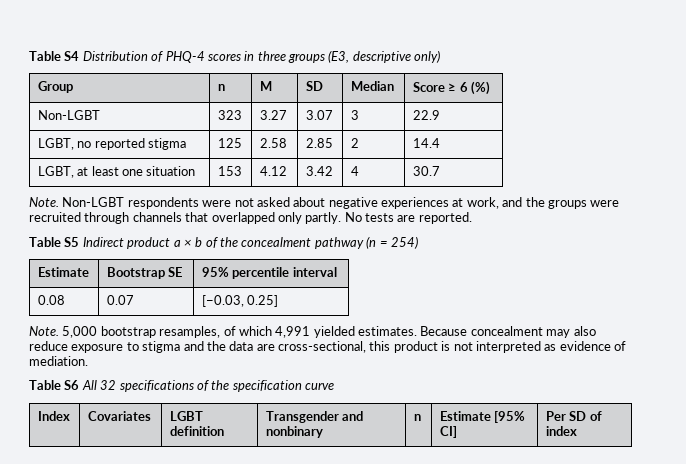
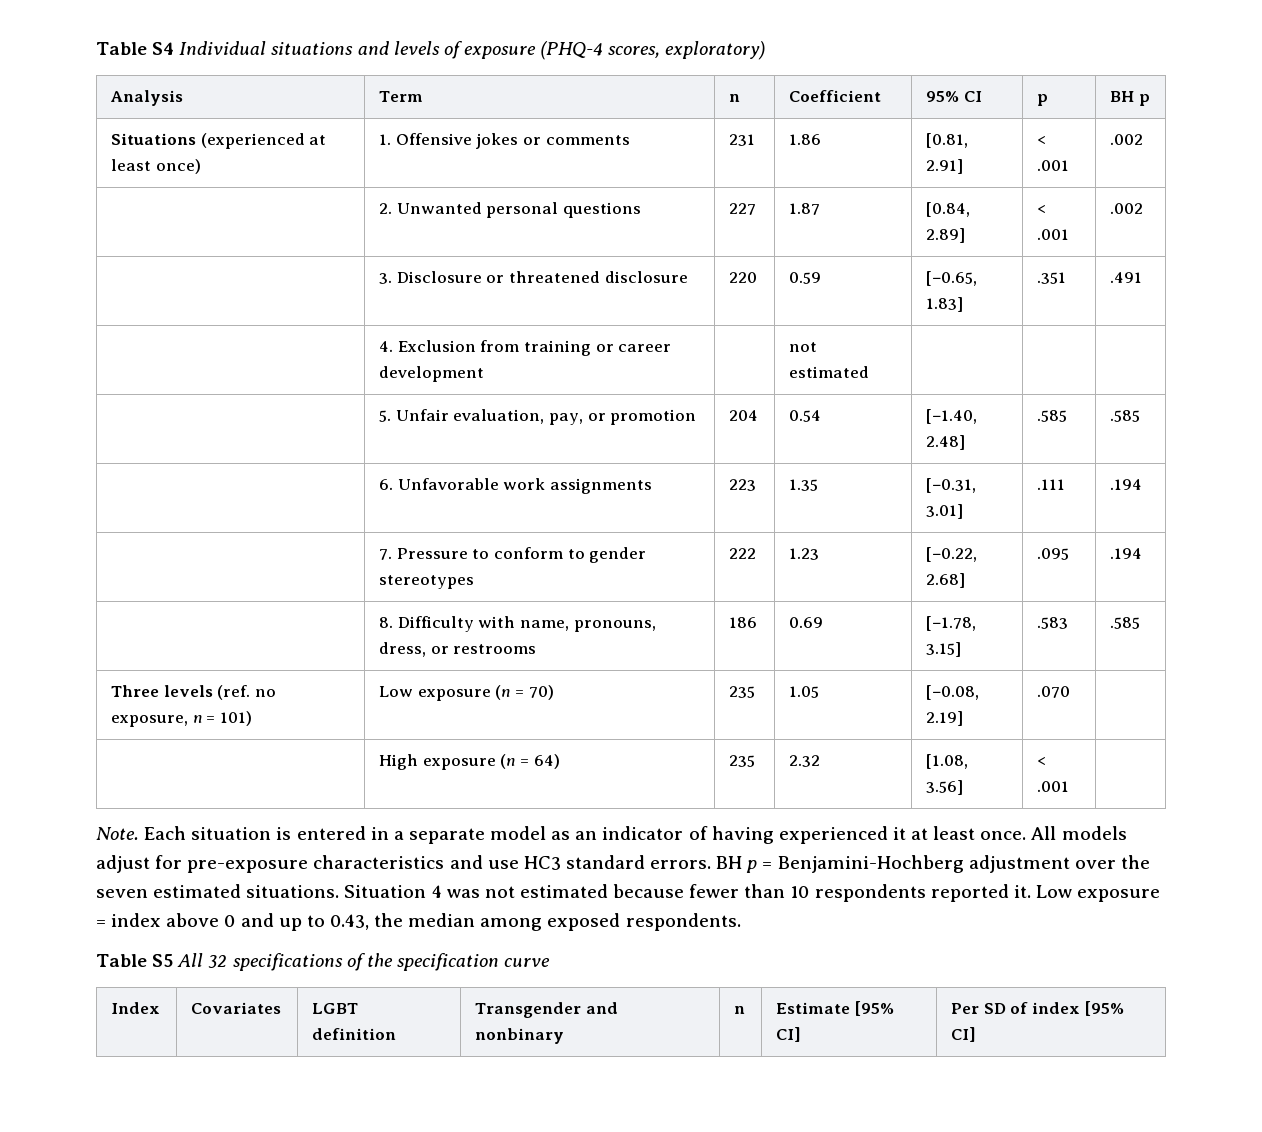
- Table S4 Distribution of PHQ-4 scores in three groups (E3, descriptive only)
- Group | n | M | SD | Median | Score ≥ 6 (%)
- Non-LGBT | 323 | 3.27 | 3.07 | 3 | 22.9
- LGBT, no reported stigma | 125 | 2.58 | 2.85 | 2 | 14.4
- LGBT, at least one situation | 153 | 4.12 | 3.42 | 4 | 30.7
- Note. Non-LGBT respondents were not asked about negative experiences at work, and the groups were recruited through channels that overlapped only partly. No tests are reported.
- Table S5 Indirect product a × b of the concealment pathway (n = 254)
- Estimate | Bootstrap SE | 95% percentile interval
- 0.08 | 0.07 | [−0.03, 0.25]
- Note. 5,000 bootstrap resamples, of which 4,991 yielded estimates. Because concealment may also reduce exposure to stigma and the data are cross-sectional, this product is not interpreted as evidence of mediation.
- Table S6 All 32 specifications of the specification curve
+ Table S4 Individual situations and levels of exposure (PHQ-4 scores, exploratory)
+ Analysis | Term | n | Coefficient | 95% CI | p | BH p
+ Situations (experienced at least once) | 1. Offensive jokes or comments | 231 | 1.86 | [0.81, 2.91] | < .001 | .002
+ | 2. Unwanted personal questions | 227 | 1.87 | [0.84, 2.89] | < .001 | .002
+ | 3. Disclosure or threatened disclosure | 220 | 0.59 | [−0.65, 1.83] | .351 | .491
+ | 4. Exclusion from training or career development | | not estimated | | |
+ | 5. Unfair evaluation, pay, or promotion | 204 | 0.54 | [−1.40, 2.48] | .585 | .585
+ | 6. Unfavorable work assignments | 223 | 1.35 | [−0.31, 3.01] | .111 | .194
+ | 7. Pressure to conform to gender stereotypes | 222 | 1.23 | [−0.22, 2.68] | .095 | .194
+ | 8. Difficulty with name, pronouns, dress, or restrooms | 186 | 0.69 | [−1.78, 3.15] | .583 | .585
+ Three levels (ref. no exposure, n = 101) | Low exposure (n = 70) | 235 | 1.05 | [−0.08, 2.19] | .070 |
+ | High exposure (n = 64) | 235 | 2.32 | [1.08, 3.56] | < .001 |
+ Note. Each situation is entered in a separate model as an indicator of having experienced it at least once. All models adjust for pre-exposure characteristics and use HC3 standard errors. BH p = Benjamini-Hochberg adjustment over the seven estimated situations. Situation 4 was not estimated because fewer than 10 respondents reported it. Low exposure = index above 0 and up to 0.43, the median among exposed respondents.
+ Table S5 All 32 specifications of the specification curve
- Index | Covariates | LGBT definition | Transgender and nonbinary | n | Estimate [95% CI] | Per SD of index
+ Index | Covariates | LGBT definition | Transgender and nonbinary | n | Estimate [95% CI] | Per SD of index [95% CI]

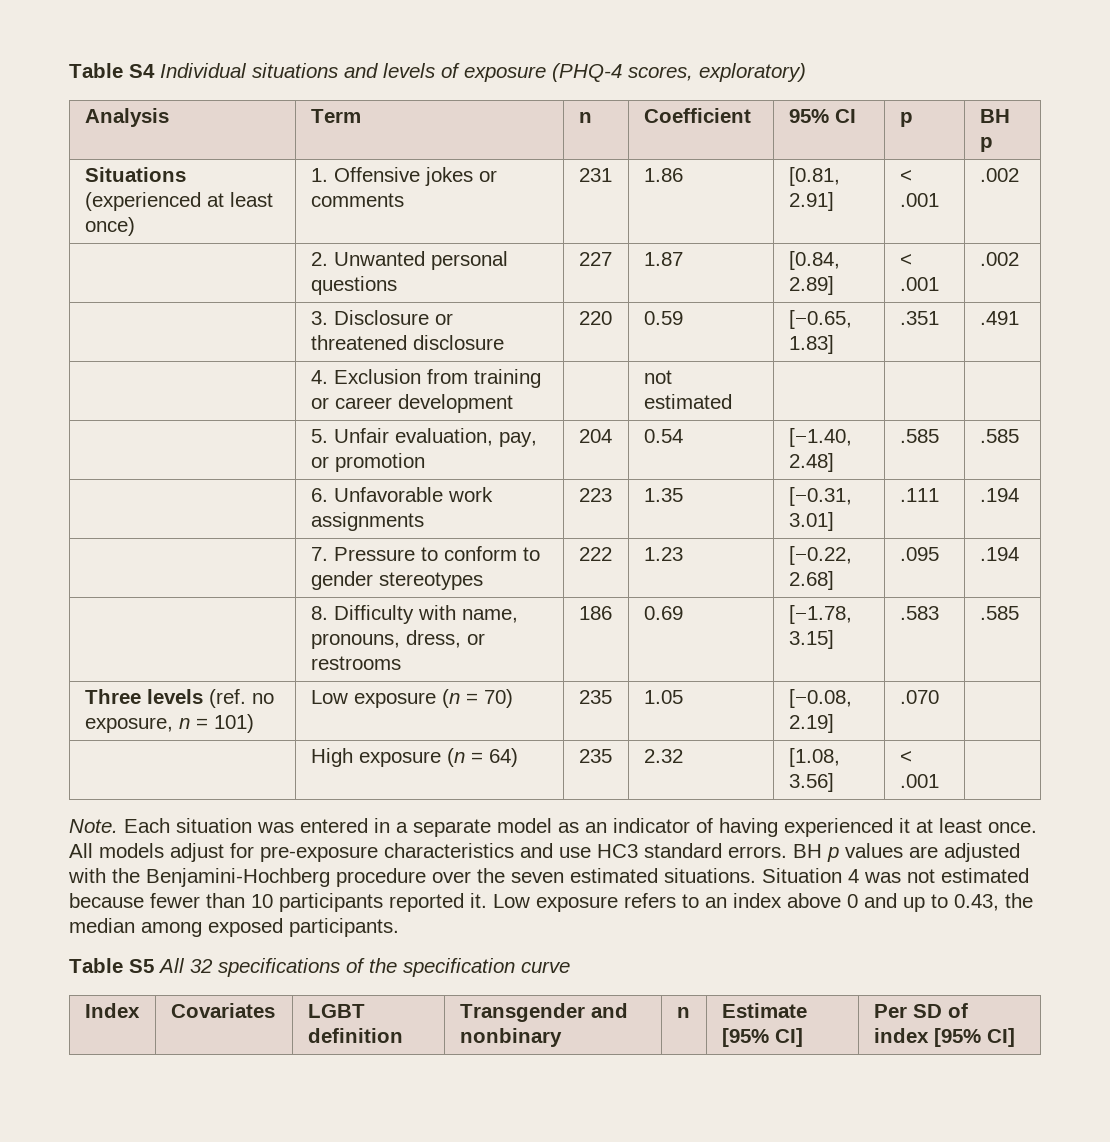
- Each situation is entered in a separate model as an indicator of having experienced it at least once.
+ Each situation was entered in a separate model as an indicator of having experienced it at least once.
- BH p = Benjamini-Hochberg adjustment over the seven estimated situations.
+ BH p values are adjusted with the Benjamini-Hochberg procedure over the seven estimated situations.
- Situation 4 was not estimated because fewer than 10 respondents reported it.
+ Situation 4 was not estimated because fewer than 10 participants reported it.
- Low exposure = index above 0 and up to 0.43, the median among exposed respondents.
+ Low exposure refers to an index above 0 and up to 0.43, the median among exposed participants.

